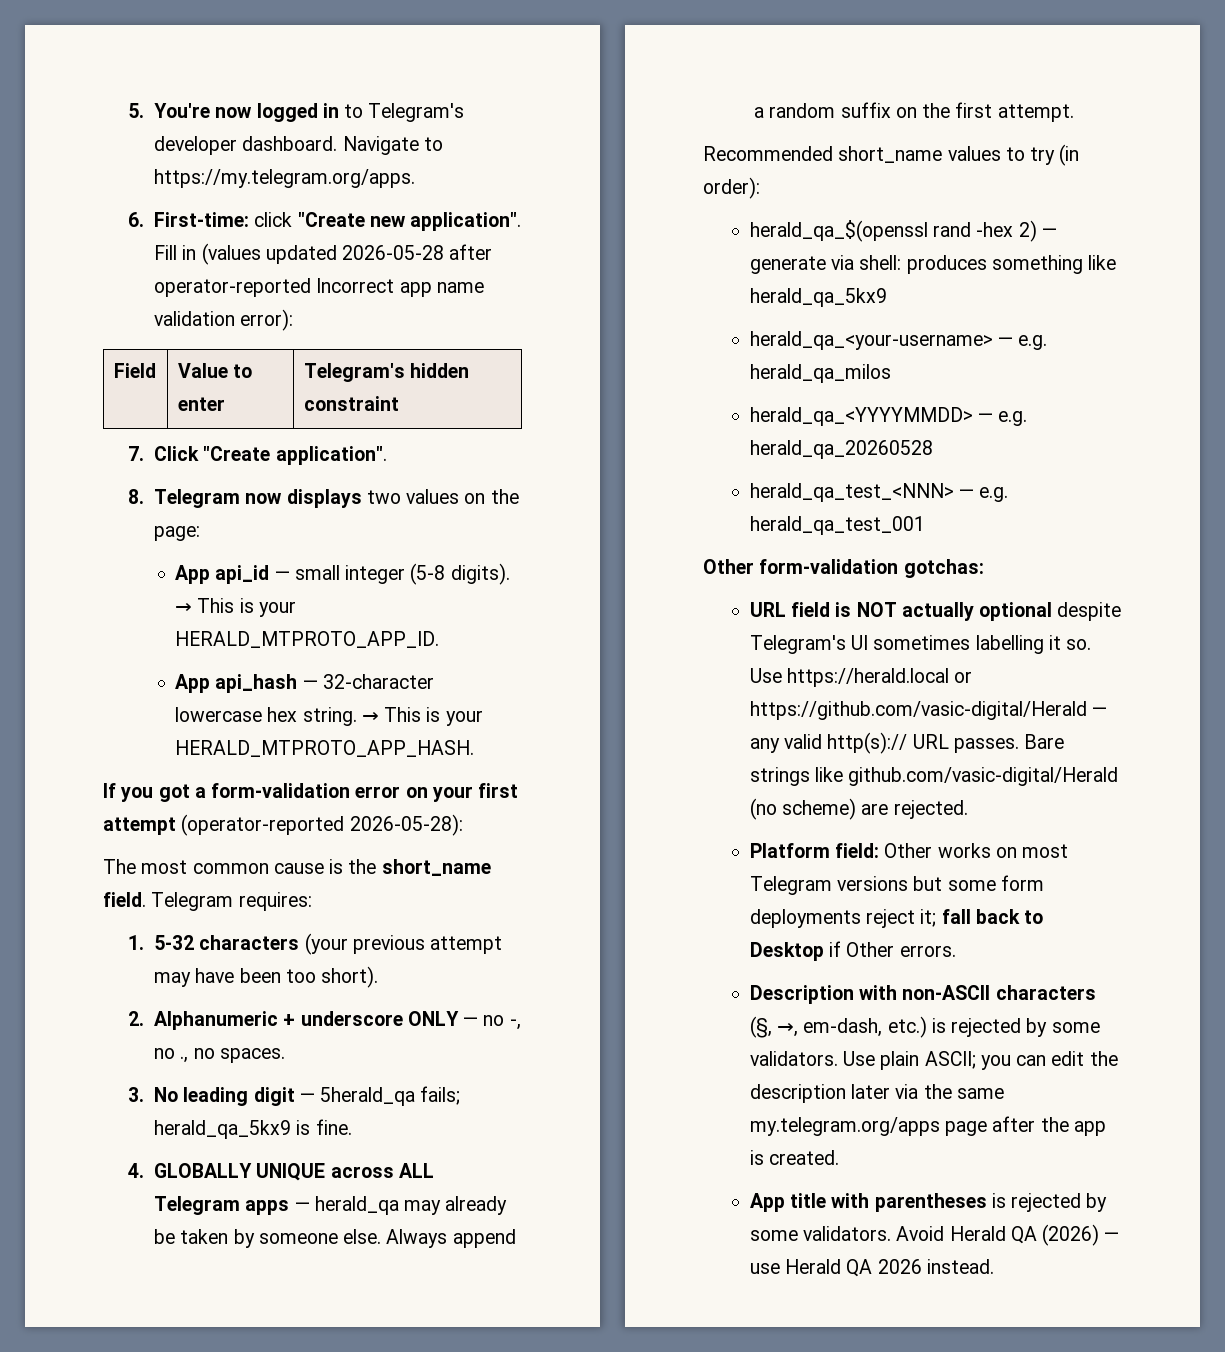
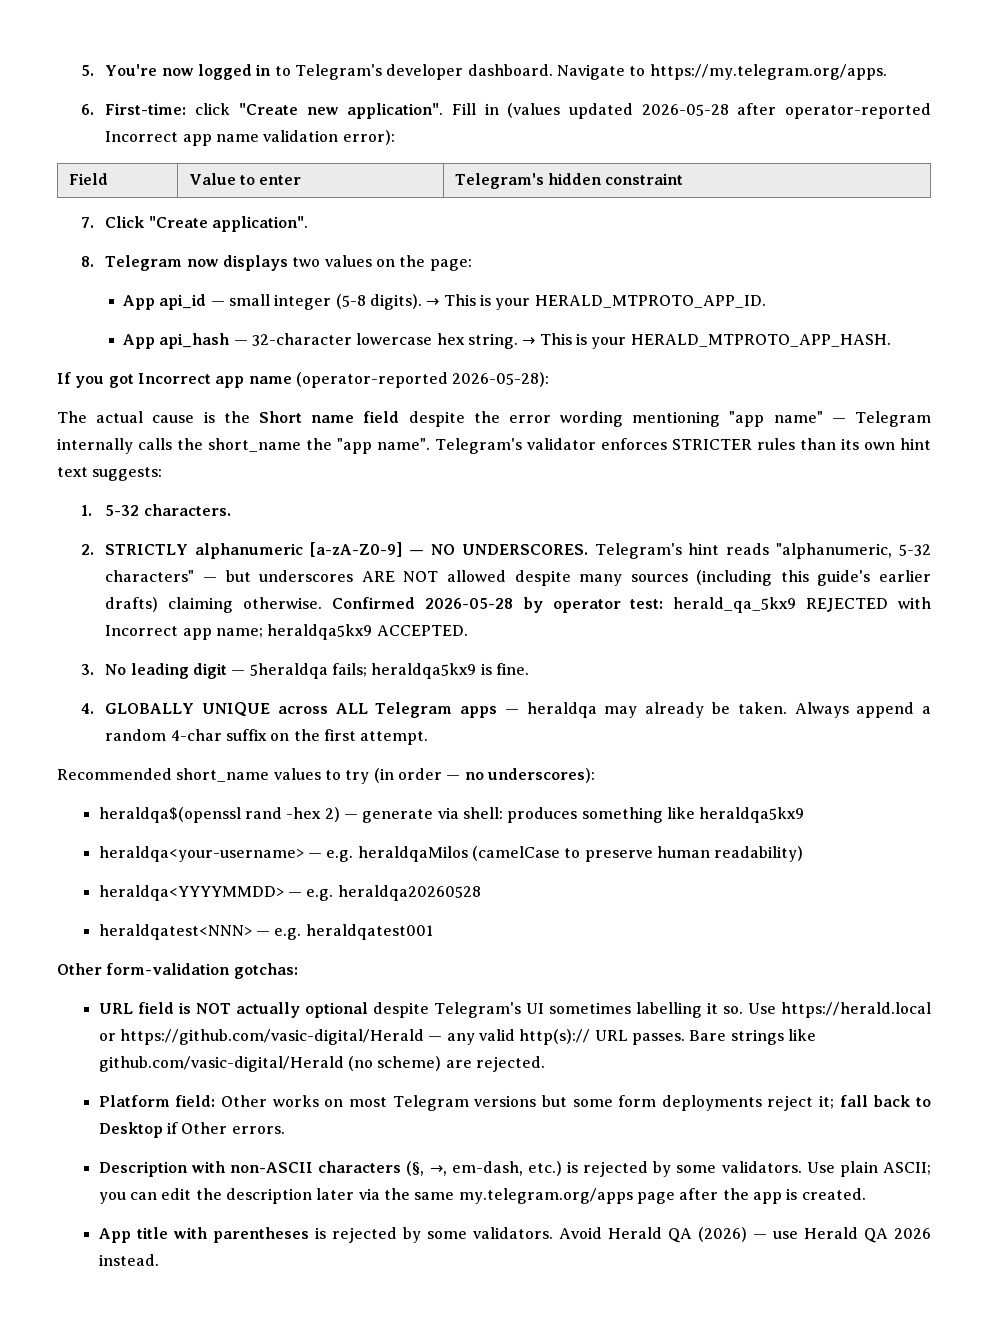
- If you got a form-validation error on your first attempt (operator-reported 2026-05-28):
+ If you got Incorrect app name (operator-reported 2026-05-28):
- The most common cause is the short_name field. Telegram requires:
- 1. 5-32 characters (your previous attempt may have been too short).
- 2. Alphanumeric + underscore ONLY — no -, no ., no spaces.
+ The actual cause is the Short name field despite the error wording mentioning "app name" — Telegram internally calls the short_name the "app name". Telegram's validator enforces STRICTER rules than its own hint text suggests:
+ 1. 5-32 characters.
+ 2. STRICTLY alphanumeric [a-zA-Z0-9] — NO UNDERSCORES. Telegram's hint reads "alphanumeric, 5-32 characters" — but underscores ARE NOT allowed despite many sources (including this guide's earlier drafts) claiming otherwise. Confirmed 2026-05-28 by operator test: herald_qa_5kx9 REJECTED with Incorrect app name; heraldqa5kx9 ACCEPTED.
- 3. No leading digit — 5herald_qa fails; herald_qa_5kx9 is fine.
+ 3. No leading digit — 5heraldqa fails; heraldqa5kx9 is fine.
- 4. GLOBALLY UNIQUE across ALL Telegram apps — herald_qa may already be taken by someone else.
+ 4. GLOBALLY UNIQUE across ALL Telegram apps — heraldqa may already be taken.
- Always append a random suffix on the first attempt.
+ Always append a random 4-char suffix on the first attempt.
- Recommended short_name values to try (in order):
- herald_qa_$(openssl rand -hex 2) — generate via shell: produces something like herald_qa_5kx9
- herald_qa_<your-username> — e.g. herald_qa_milos
- herald_qa_<YYYYMMDD> — e.g. herald_qa_20260528
- herald_qa_test_<NNN> — e.g. herald_qa_test_001
+ Recommended short_name values to try (in order — no underscores):
+ heraldqa$(openssl rand -hex 2) — generate via shell: produces something like heraldqa5kx9
+ heraldqa<your-username> — e.g. heraldqaMilos (camelCase to preserve human readability)
+ heraldqa<YYYYMMDD> — e.g. heraldqa20260528
+ heraldqatest<NNN> — e.g. heraldqatest001

